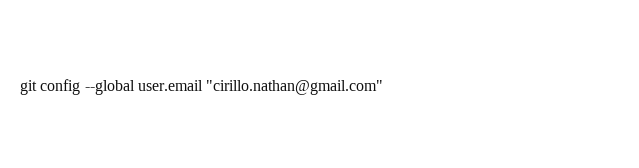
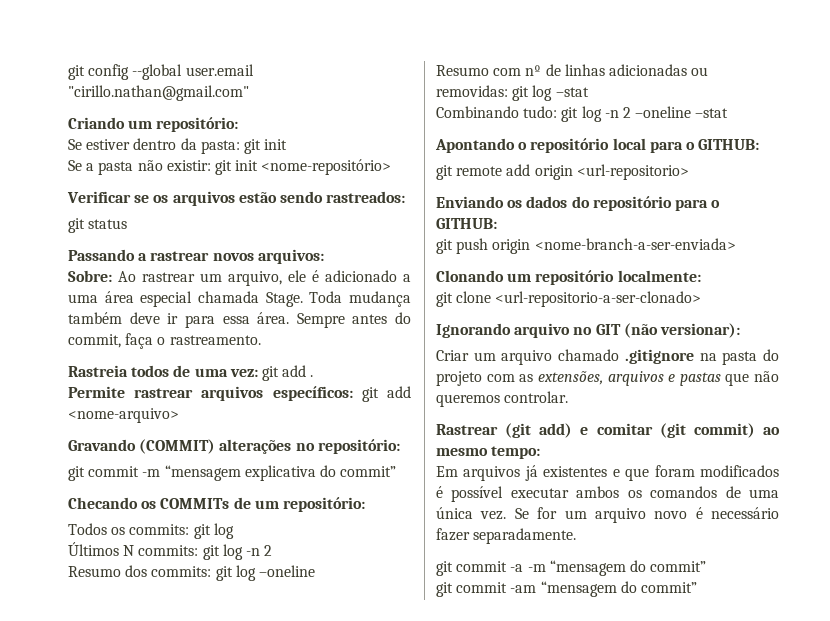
+ Criando um repositório:
+ Se estiver dentro da pasta: git init
+ Se a pasta não existir: git init <nome-repositório>
+ Verificar se os arquivos estão sendo rastreados:
+ git status
+ Passando a rastrear novos arquivos:
+ Sobre: Ao rastrear um arquivo, ele é adicionado a uma área especial chamada Stage. Toda mudança também deve ir para essa área. Sempre antes do commit, faça o rastreamento.
+ Rastreia todos de uma vez: git add .
+ Permite rastrear arquivos específicos: git add <nome-arquivo>
+ Gravando (COMMIT) alterações no repositório:
+ git commit -m “mensagem explicativa do commit”
+ Checando os COMMITs de um repositório:
+ Todos os commits: git log
+ Últimos N commits: git log -n 2
+ Resumo dos commits: git log –oneline
+ Resumo com nº de linhas adicionadas ou removidas: git log –stat
+ Combinando tudo: git log -n 2 –oneline –stat
+ Apontando o repositório local para o GITHUB:
+ git remote add origin <url-repositorio>
+ Enviando os dados do repositório para o GITHUB:
+ git push origin <nome-branch-a-ser-enviada>
+ Clonando um repositório localmente:
+ git clone <url-repositorio-a-ser-clonado>
+ Ignorando arquivo no GIT (não versionar):
+ Criar um arquivo chamado .gitignore na pasta do projeto com as extensões, arquivos e pastas que não queremos controlar.
+ Rastrear (git add) e comitar (git commit) ao mesmo tempo:
+ Em arquivos já existentes e que foram modificados é possível executar ambos os comandos de uma única vez. Se for um arquivo novo é necessário fazer separadamente.
+ git commit -a -m “mensagem do commit”
+ git commit -am “mensagem do commit”

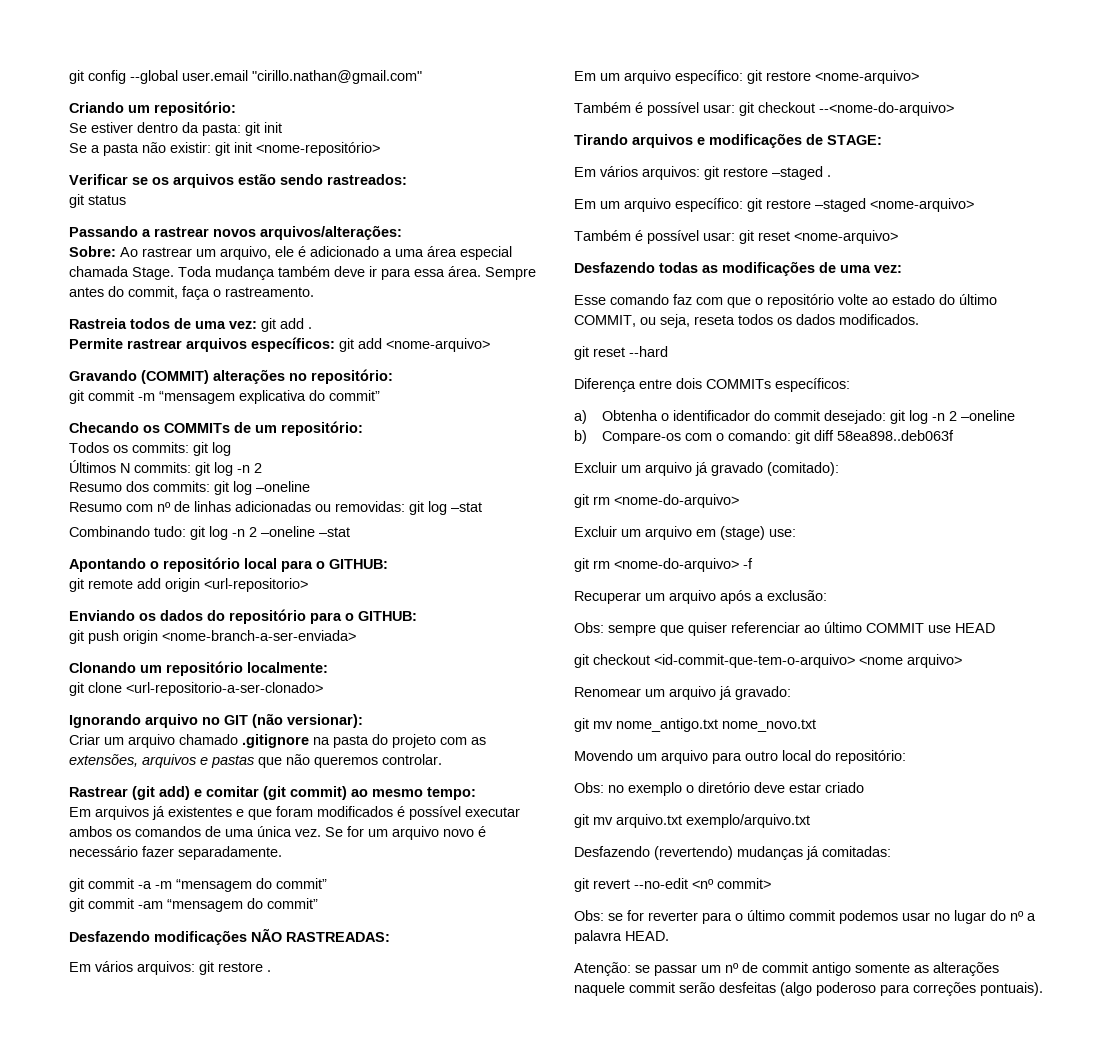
- Passando a rastrear novos arquivos:
+ Passando a rastrear novos arquivos/alterações:
+ Desfazendo modificações NÃO RASTREADAS:
+ Em vários arquivos: git restore .
+ Em um arquivo específico: git restore <nome-arquivo>
+ Também é possível usar: git checkout --<nome-do-arquivo>
+ Tirando arquivos e modificações de STAGE:
+ Em vários arquivos: git restore –staged .
+ Em um arquivo específico: git restore –staged <nome-arquivo>
+ Também é possível usar: git reset <nome-arquivo>
+ Desfazendo todas as modificações de uma vez:
+ Esse comando faz com que o repositório volte ao estado do último COMMIT, ou seja, reseta todos os dados modificados.
+ git reset --hard
+ Diferença entre dois COMMITs específicos:
+ a) Obtenha o identificador do commit desejado: git log -n 2 –oneline
+ b) Compare-os com o comando: git diff 58ea898..deb063f
+ Excluir um arquivo já gravado (comitado):
+ git rm <nome-do-arquivo>
+ Excluir um arquivo em (stage) use:
+ git rm <nome-do-arquivo> -f
+ Recuperar um arquivo após a exclusão:
+ Obs: sempre que quiser referenciar ao último COMMIT use HEAD
+ git checkout <id-commit-que-tem-o-arquivo> <nome arquivo>
+ Renomear um arquivo já gravado:
+ git mv nome_antigo.txt nome_novo.txt
+ Movendo um arquivo para outro local do repositório:
+ Obs: no exemplo o diretório deve estar criado
+ git mv arquivo.txt exemplo/arquivo.txt
+ Desfazendo (revertendo) mudanças já comitadas:
+ git revert --no-edit <nº commit>
+ Obs: se for reverter para o último commit podemos usar no lugar do nº a palavra HEAD.
+ Atenção: se passar um nº de commit antigo somente as alterações naquele commit serão desfeitas (algo poderoso para correções pontuais).

